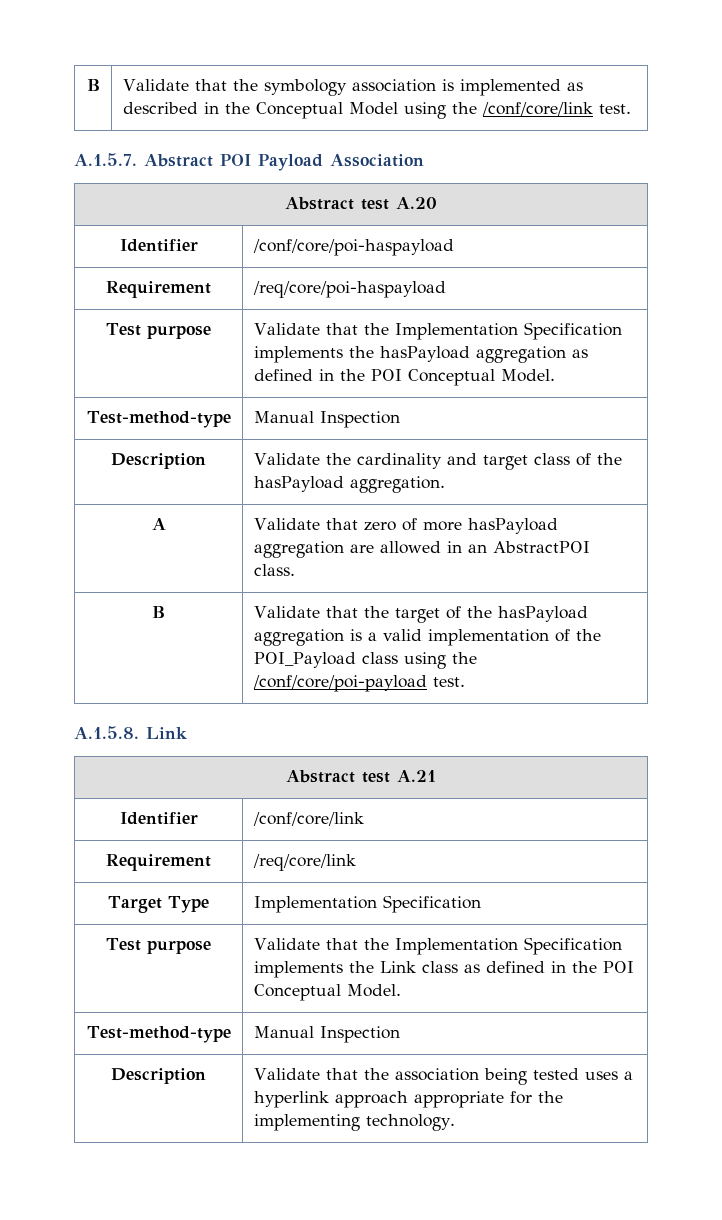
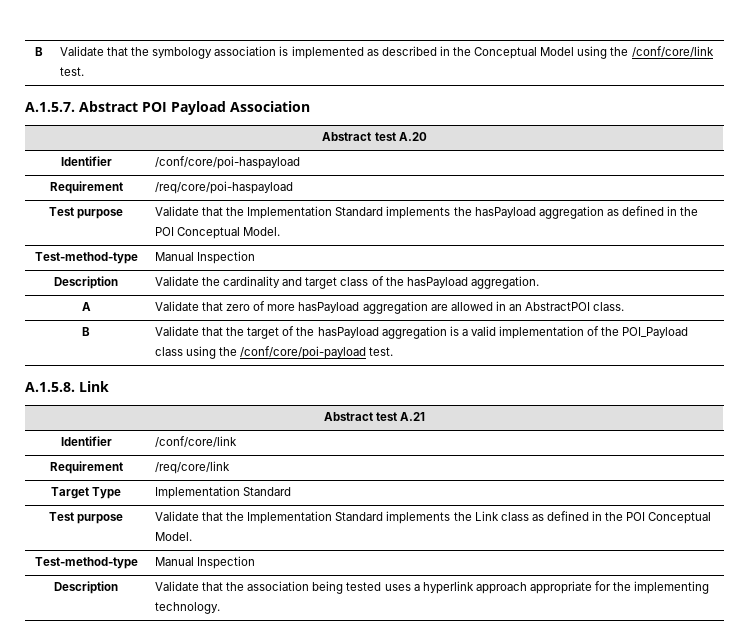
- Test purpose | Validate that the Implementation Specification implements the hasPayload aggregation as defined in the POI Conceptual Model.
+ Test purpose | Validate that the Implementation Standard implements the hasPayload aggregation as defined in the POI Conceptual Model.
- Target Type | Implementation Specification
- Test purpose | Validate that the Implementation Specification implements the Link class as defined in the POI Conceptual Model.
+ Target Type | Implementation Standard
+ Test purpose | Validate that the Implementation Standard implements the Link class as defined in the POI Conceptual Model.

